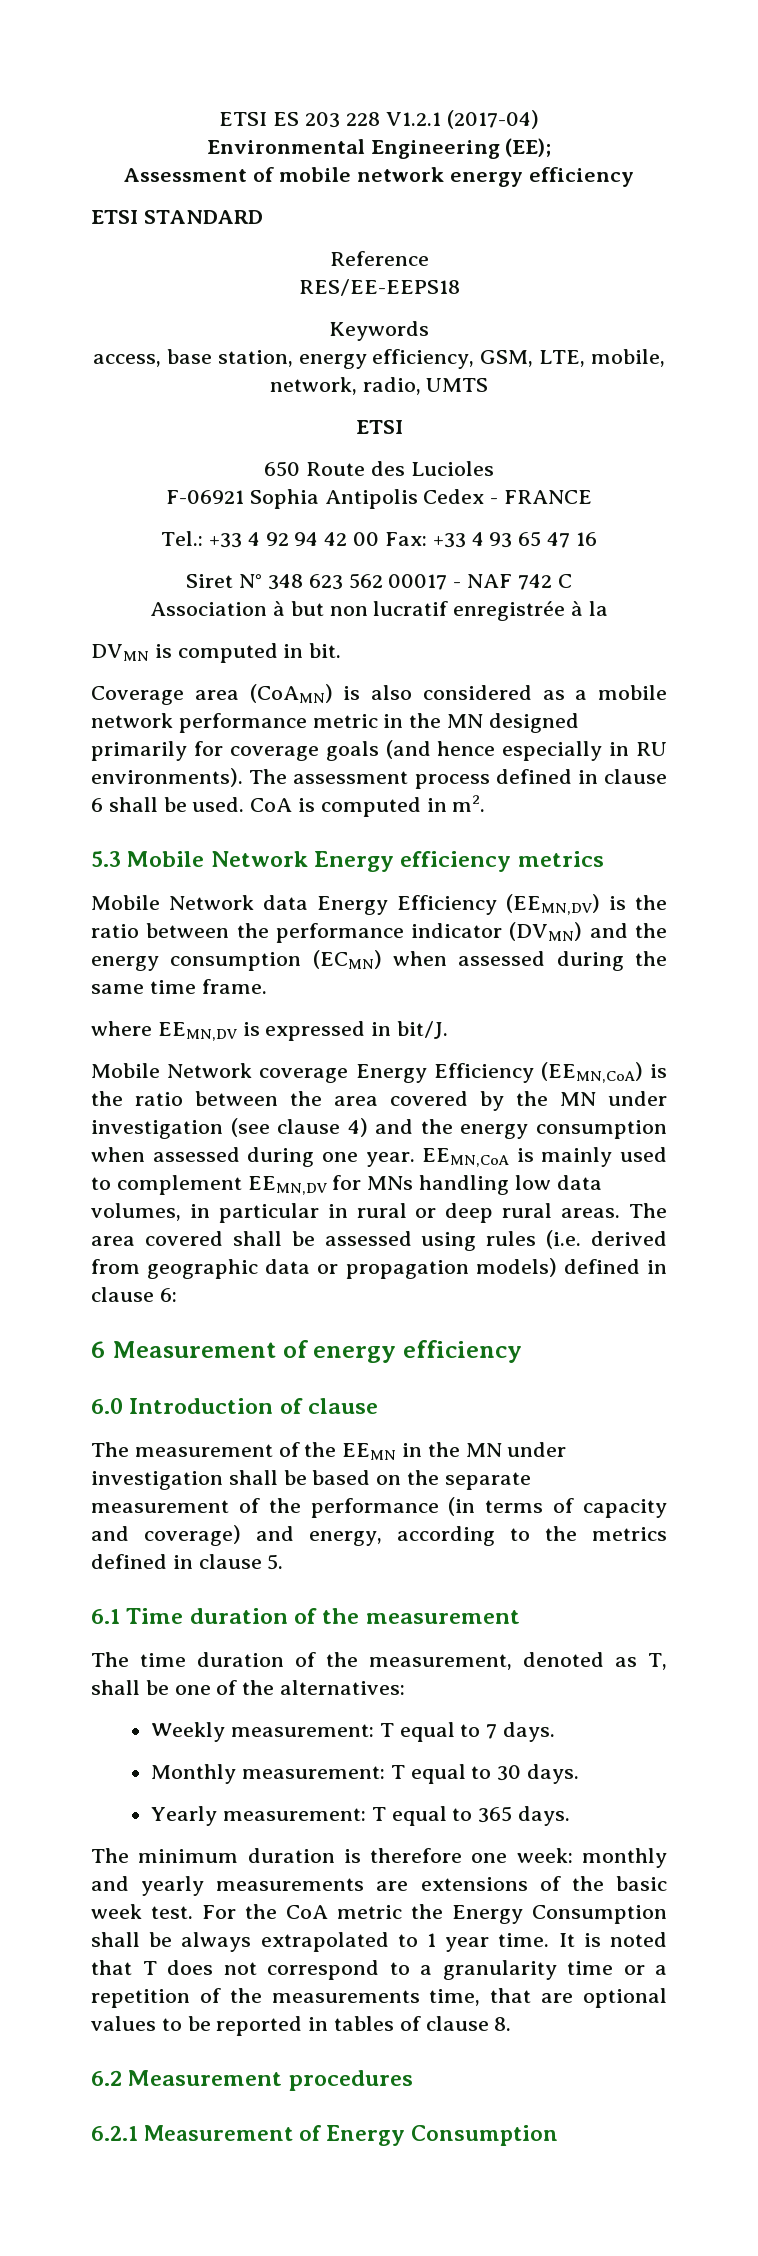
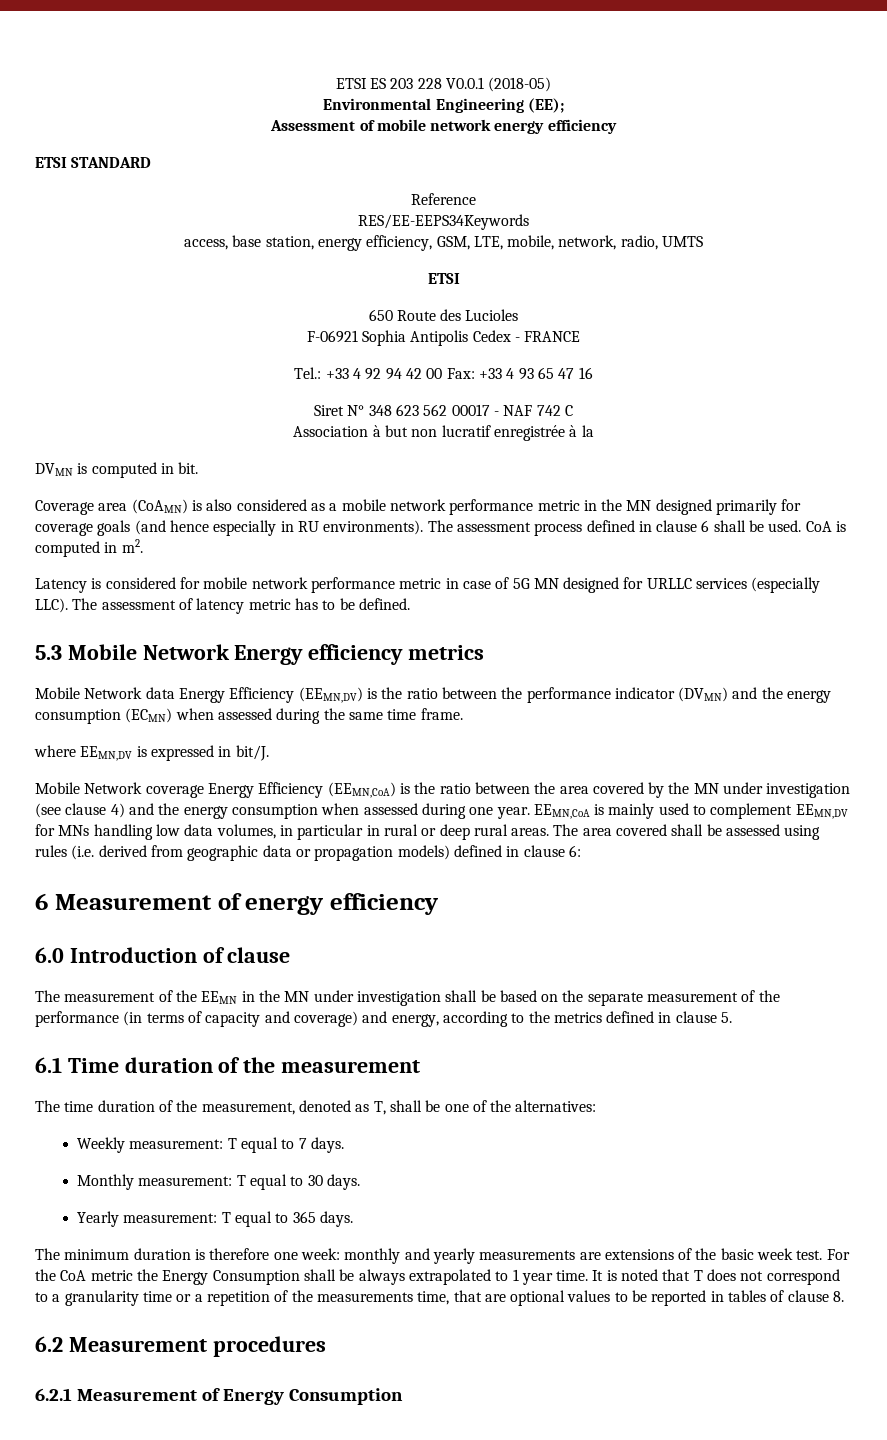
- ETSI ES 203 228 V1.2.1 (2017-04)
+ ETSI ES 203 228 V0.0.1 (2018-05)
- RES/EE-EEPS18
- Keywords
+ RES/EE-EEPS34Keywords
+ Latency is considered for mobile network performance metric in case of 5G MN designed for URLLC services (especially LLC). The assessment of latency metric has to be defined.

